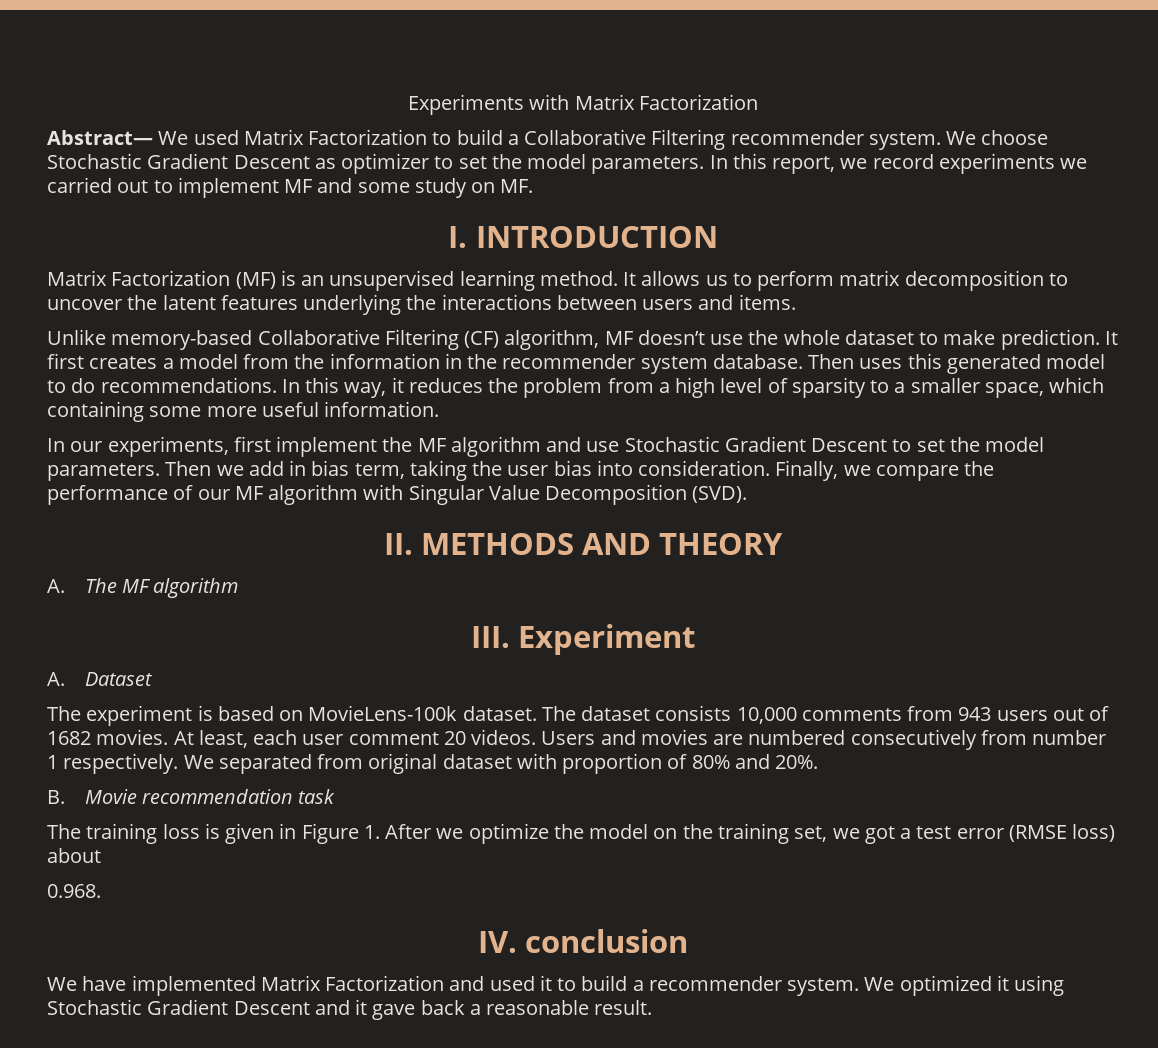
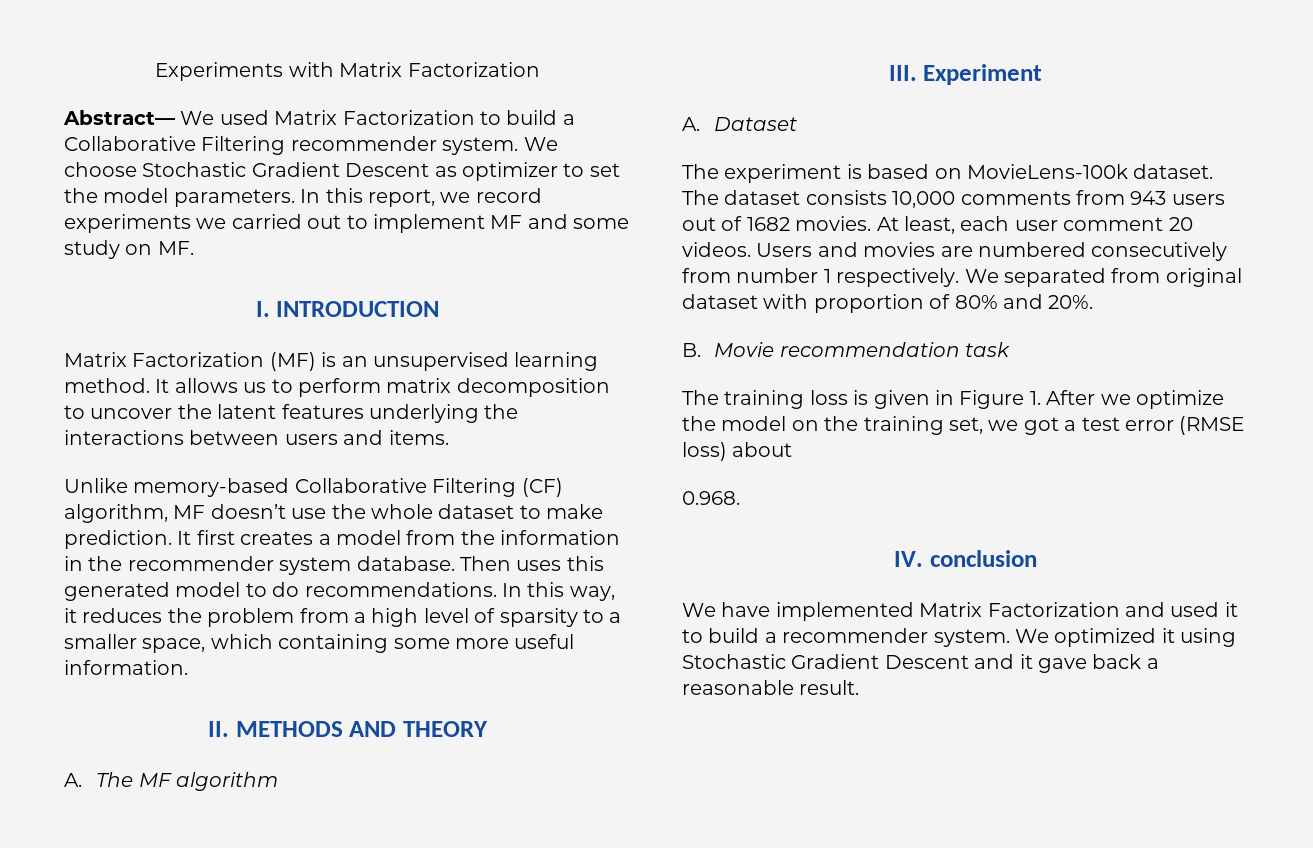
- In our experiments, first implement the MF algorithm and use Stochastic Gradient Descent to set the model parameters. Then we add in bias term, taking the user bias into consideration. Finally, we compare the performance of our MF algorithm with Singular Value Decomposition (SVD).

